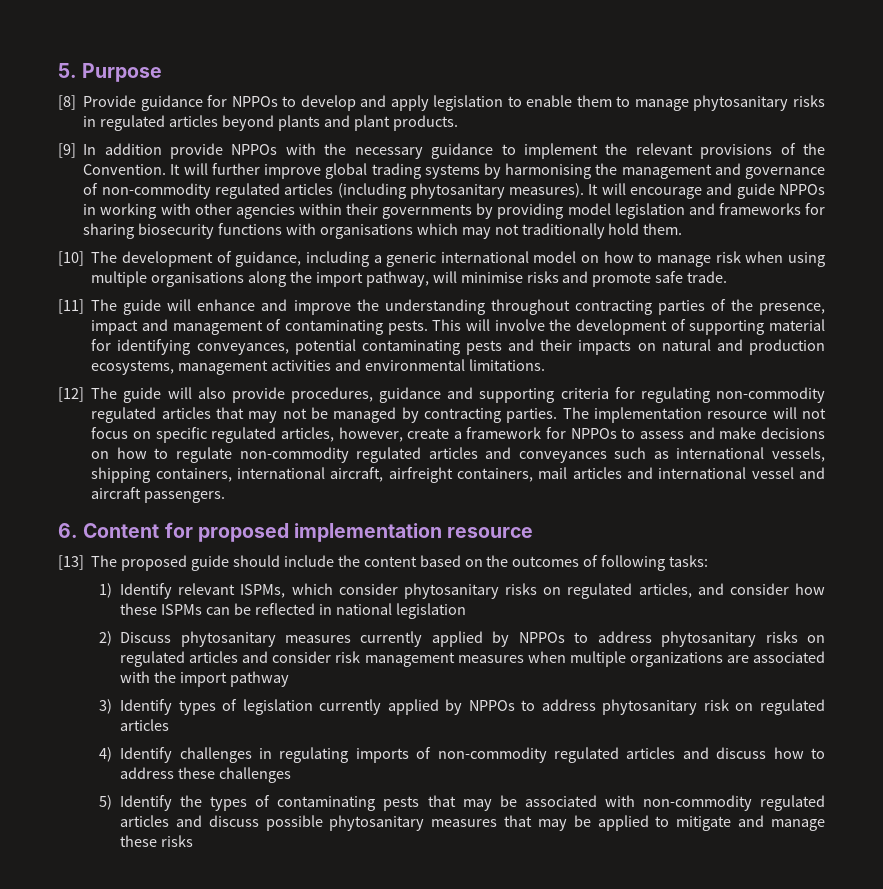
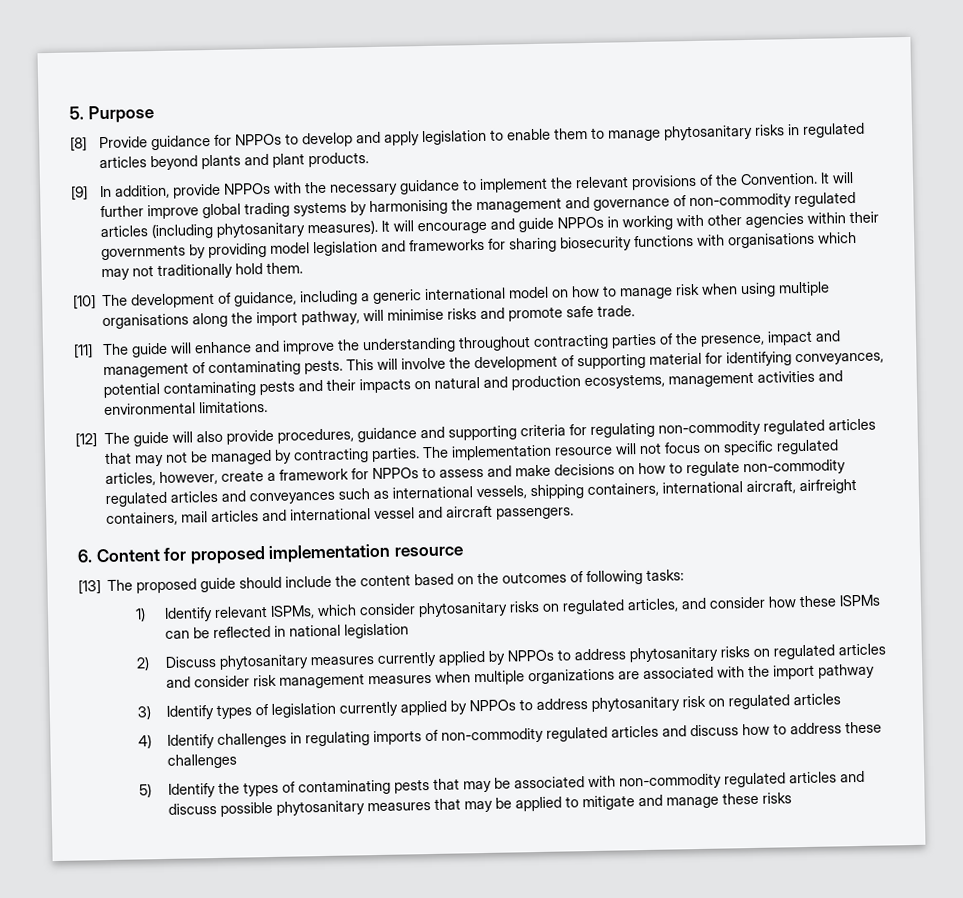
- [9] In addition provide NPPOs with the necessary guidance to implement the relevant provisions of the Convention.
+ [9] In addition, provide NPPOs with the necessary guidance to implement the relevant provisions of the Convention.

